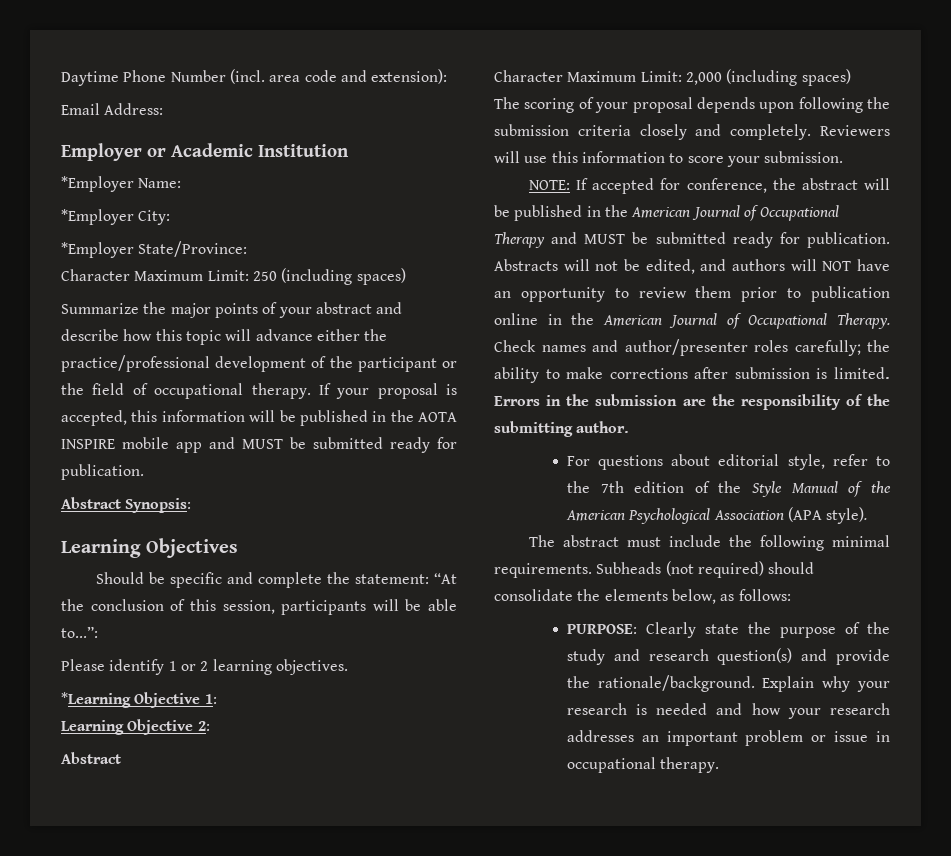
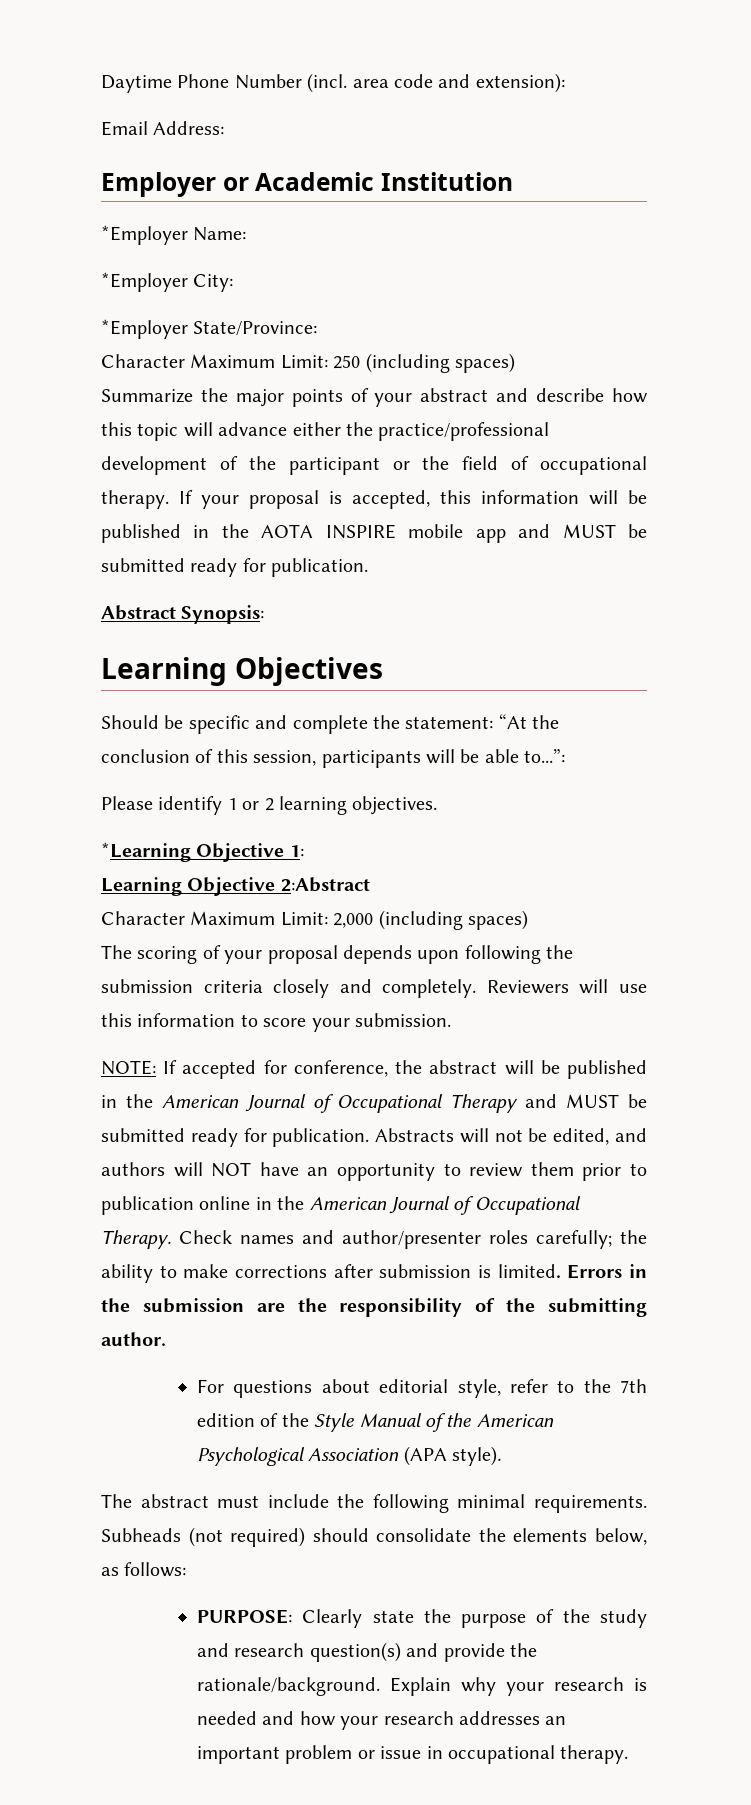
- Learning Objective 2:
- Abstract
+ Learning Objective 2:Abstract

